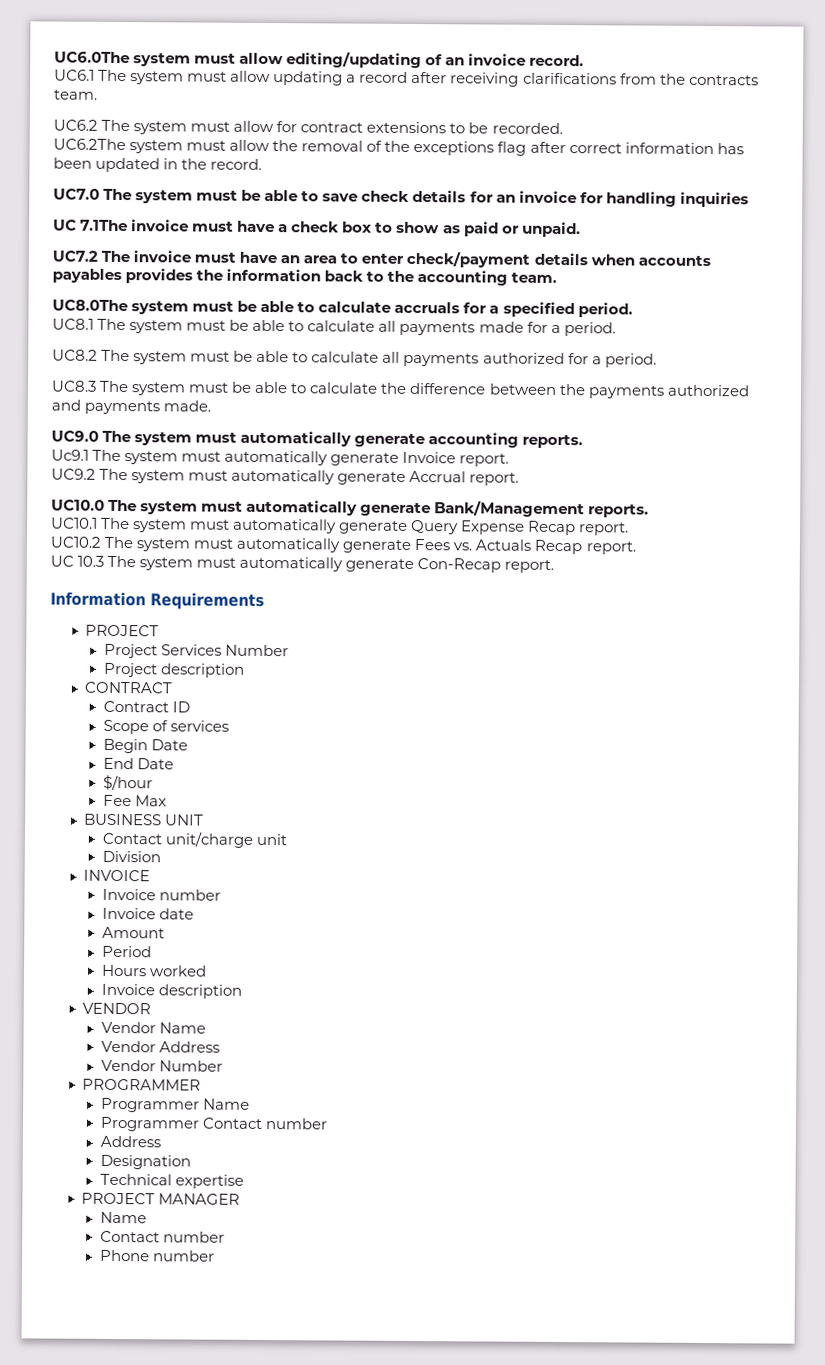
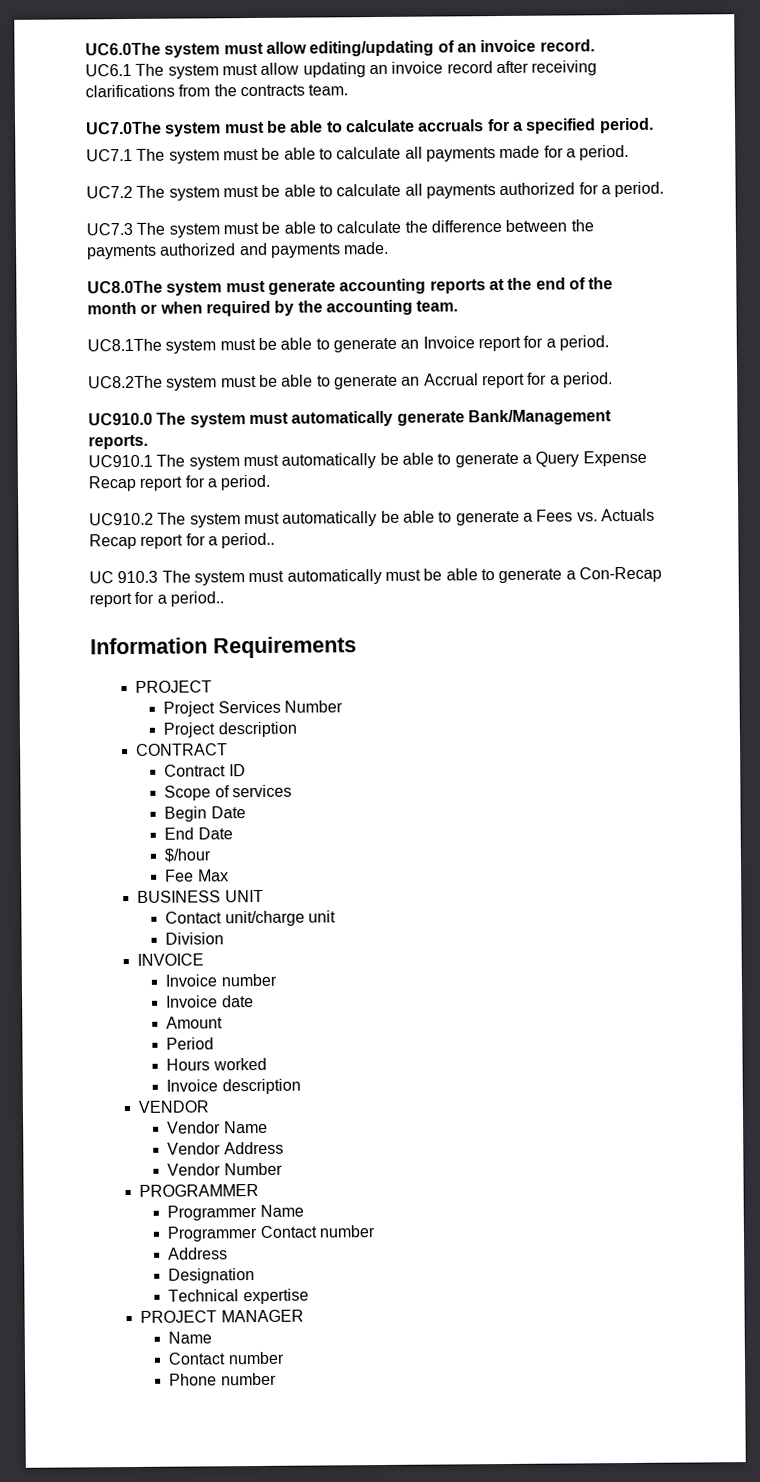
- UC6.1 The system must allow updating a record after receiving clarifications from the contracts team.
+ UC6.1 The system must allow updating an invoice record after receiving clarifications from the contracts team.
- UC6.2 The system must allow for contract extensions to be recorded.
- UC6.2The system must allow the removal of the exceptions flag after correct information has been updated in the record.
- UC7.0 The system must be able to save check details for an invoice for handling inquiries
- UC 7.1The invoice must have a check box to show as paid or unpaid.
- UC7.2 The invoice must have an area to enter check/payment details when accounts payables provides the information back to the accounting team.
- UC8.0The system must be able to calculate accruals for a specified period.
+ UC7.0The system must be able to calculate accruals for a specified period.
- UC8.1 The system must be able to calculate all payments made for a period.
+ UC7.1 The system must be able to calculate all payments made for a period.
- UC8.2 The system must be able to calculate all payments authorized for a period.
+ UC7.2 The system must be able to calculate all payments authorized for a period.
- UC8.3 The system must be able to calculate the difference between the payments authorized and payments made.
+ UC7.3 The system must be able to calculate the difference between the payments authorized and payments made.
- UC9.0 The system must automatically generate accounting reports.
- Uc9.1 The system must automatically generate Invoice report.
- UC9.2 The system must automatically generate Accrual report.
- UC10.0 The system must automatically generate Bank/Management reports.
+ UC8.0The system must generate accounting reports at the end of the month or when required by the accounting team.
+ UC8.1The system must be able to generate an Invoice report for a period.
+ UC8.2The system must be able to generate an Accrual report for a period.
+ UC910.0 The system must automatically generate Bank/Management reports.
- UC10.1 The system must automatically generate Query Expense Recap report.
- UC10.2 The system must automatically generate Fees vs. Actuals Recap report.
- UC 10.3 The system must automatically generate Con-Recap report.
+ UC910.1 The system must automatically be able to generate a Query Expense Recap report for a period.
+ UC910.2 The system must automatically be able to generate a Fees vs. Actuals Recap report for a period..
+ UC 910.3 The system must automatically must be able to generate a Con-Recap report for a period..

